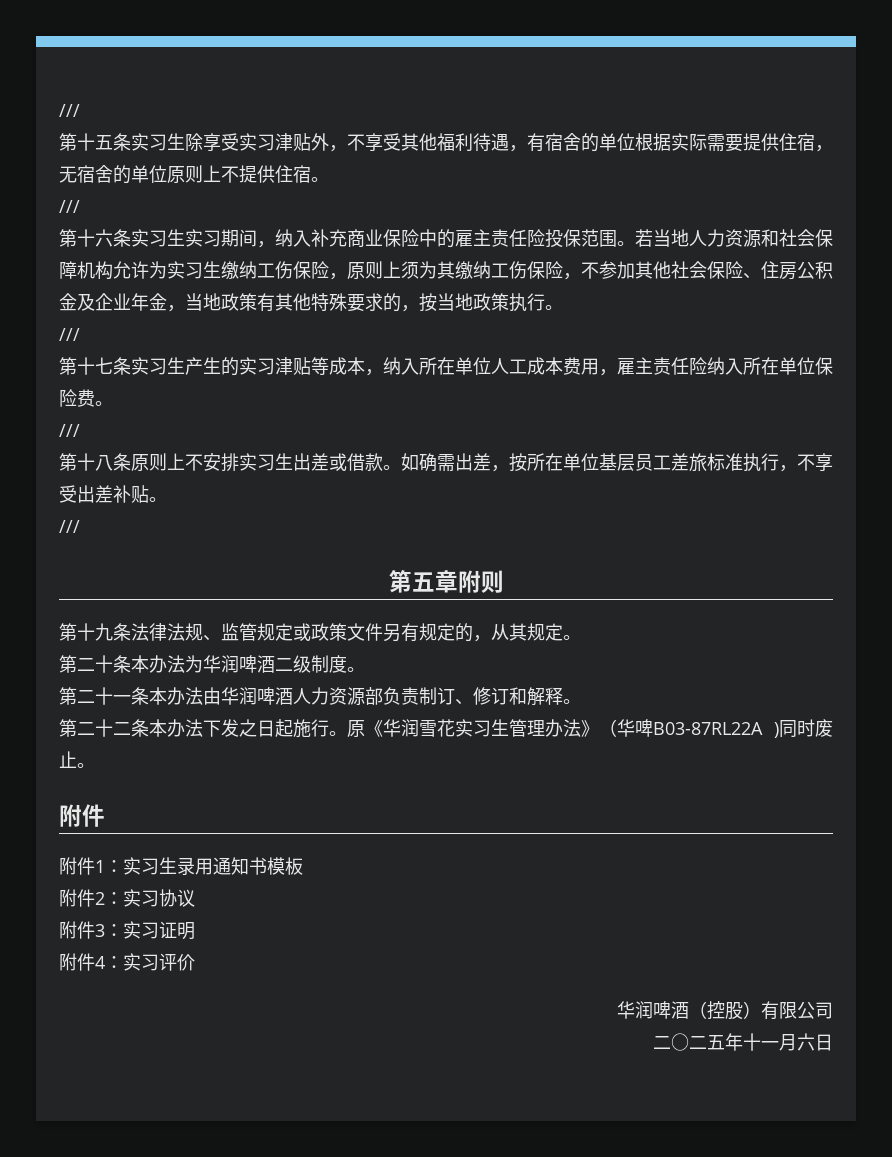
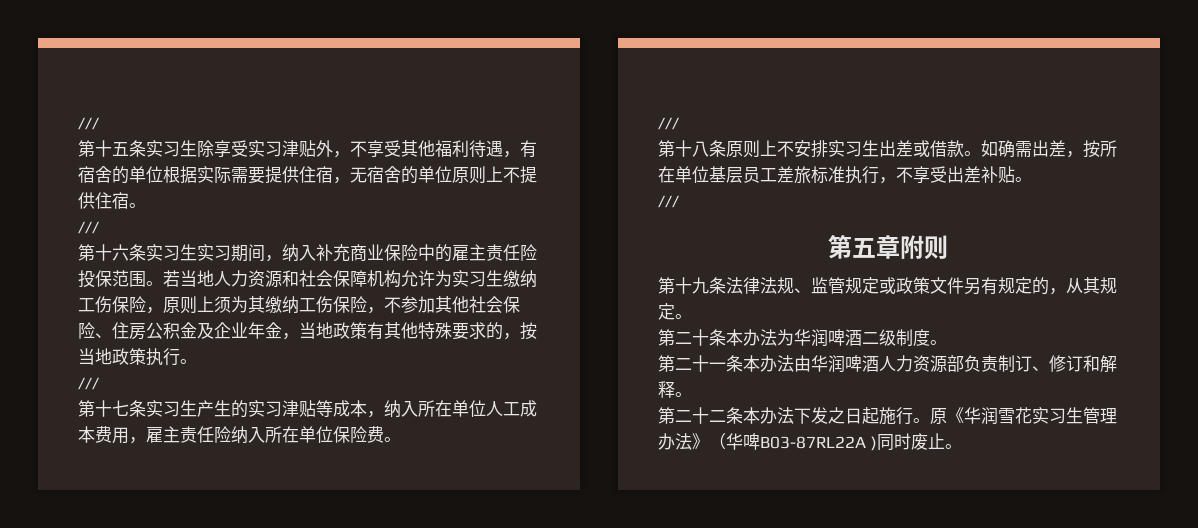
  原《华润雪花实习生管理办法》（华啤B03-87RL22A )同时废止。
- 附件
- 附件1：实习生录用通知书模板
- 附件2：实习协议
- 附件3：实习证明
- 附件4：实习评价
- 华润啤酒（控股）有限公司
- 二○二五年十一月六日

